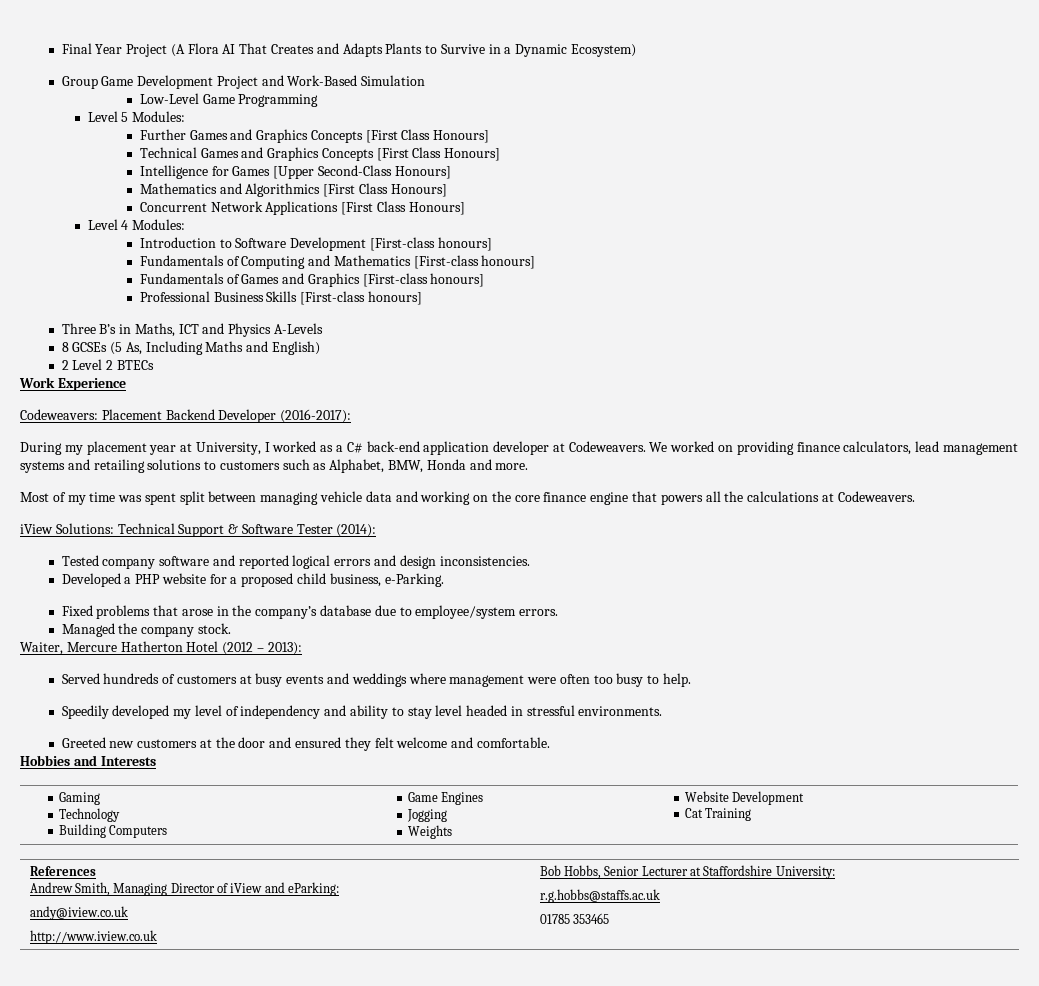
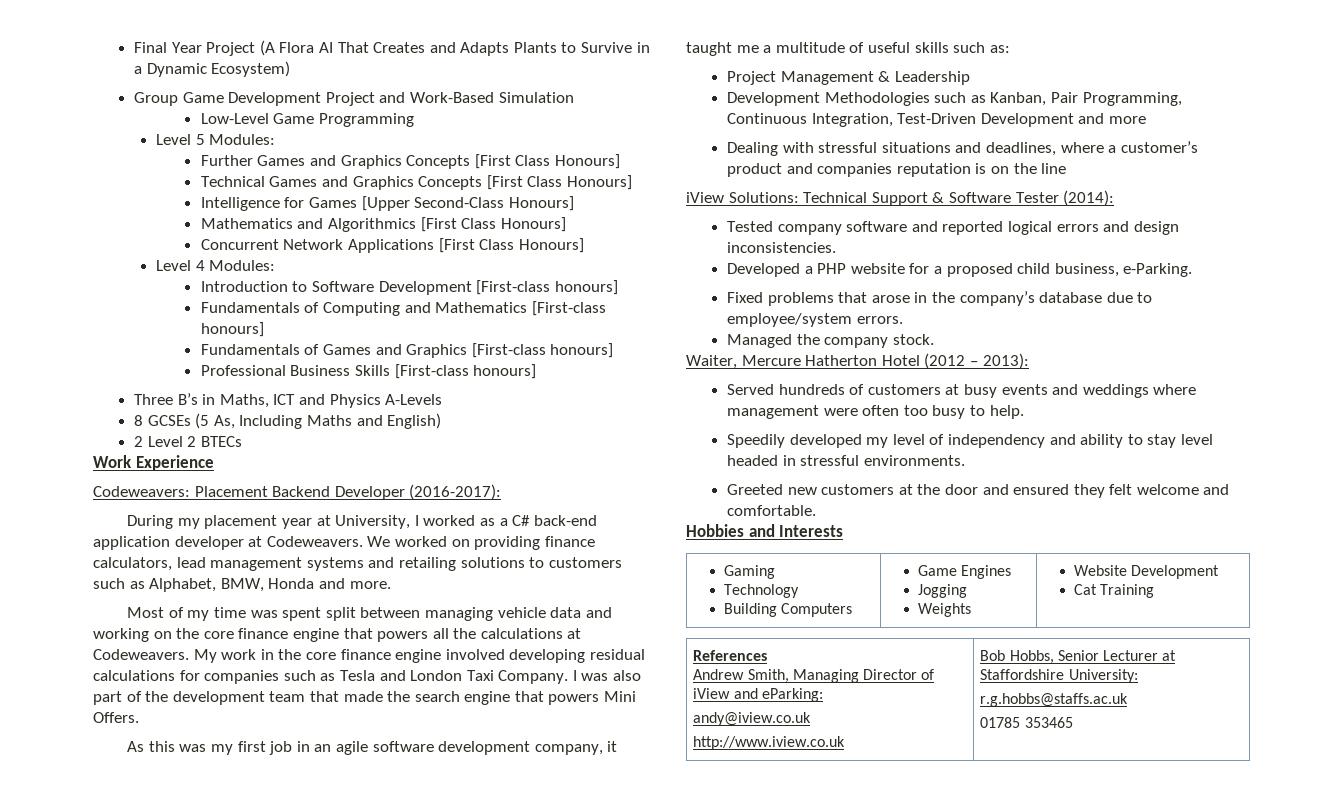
+ My work in the core finance engine involved developing residual calculations for companies such as Tesla and London Taxi Company. I was also part of the development team that made the search engine that powers Mini Offers.
+ As this was my first job in an agile software development company, it taught me a multitude of useful skills such as:
+ Project Management & Leadership
+ Development Methodologies such as Kanban, Pair Programming, Continuous Integration, Test-Driven Development and more
+ Dealing with stressful situations and deadlines, where a customer’s product and companies reputation is on the line

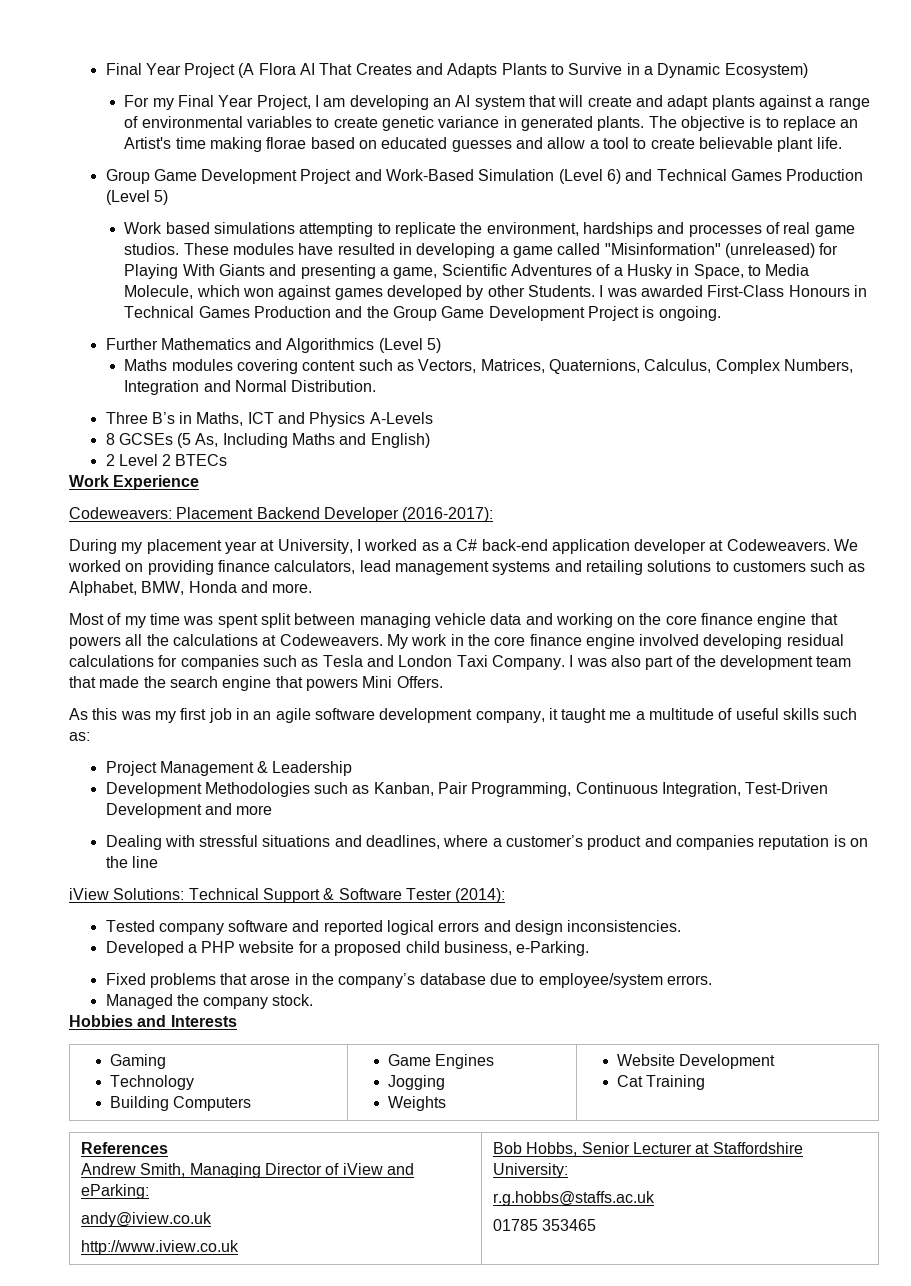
+ For my Final Year Project, I am developing an AI system that will create and adapt plants against a range of environmental variables to create genetic variance in generated plants. The objective is to replace an Artist's time making florae based on educated guesses and allow a tool to create believable plant life.
- Group Game Development Project and Work-Based Simulation
- Low-Level Game Programming
- Level 5 Modules:
- Further Games and Graphics Concepts [First Class Honours]
- Technical Games and Graphics Concepts [First Class Honours]
- Intelligence for Games [Upper Second-Class Honours]
- Mathematics and Algorithmics [First Class Honours]
- Concurrent Network Applications [First Class Honours]
- Level 4 Modules:
- Introduction to Software Development [First-class honours]
- Fundamentals of Computing and Mathematics [First-class honours]
- Fundamentals of Games and Graphics [First-class honours]
- Professional Business Skills [First-class honours]
+ Group Game Development Project and Work-Based Simulation (Level 6) and Technical Games Production (Level 5)
+ Work based simulations attempting to replicate the environment, hardships and processes of real game studios. These modules have resulted in developing a game called "Misinformation" (unreleased) for Playing With Giants and presenting a game, Scientific Adventures of a Husky in Space, to Media Molecule, which won against games developed by other Students. I was awarded First-Class Honours in Technical Games Production and the Group Game Development Project is ongoing.
+ Further Mathematics and Algorithmics (Level 5)
+ Maths modules covering content such as Vectors, Matrices, Quaternions, Calculus, Complex Numbers, Integration and Normal Distribution.
- Waiter, Mercure Hatherton Hotel (2012 – 2013):
- Served hundreds of customers at busy events and weddings where management were often too busy to help.
- Speedily developed my level of independency and ability to stay level headed in stressful environments.
- Greeted new customers at the door and ensured they felt welcome and comfortable.

